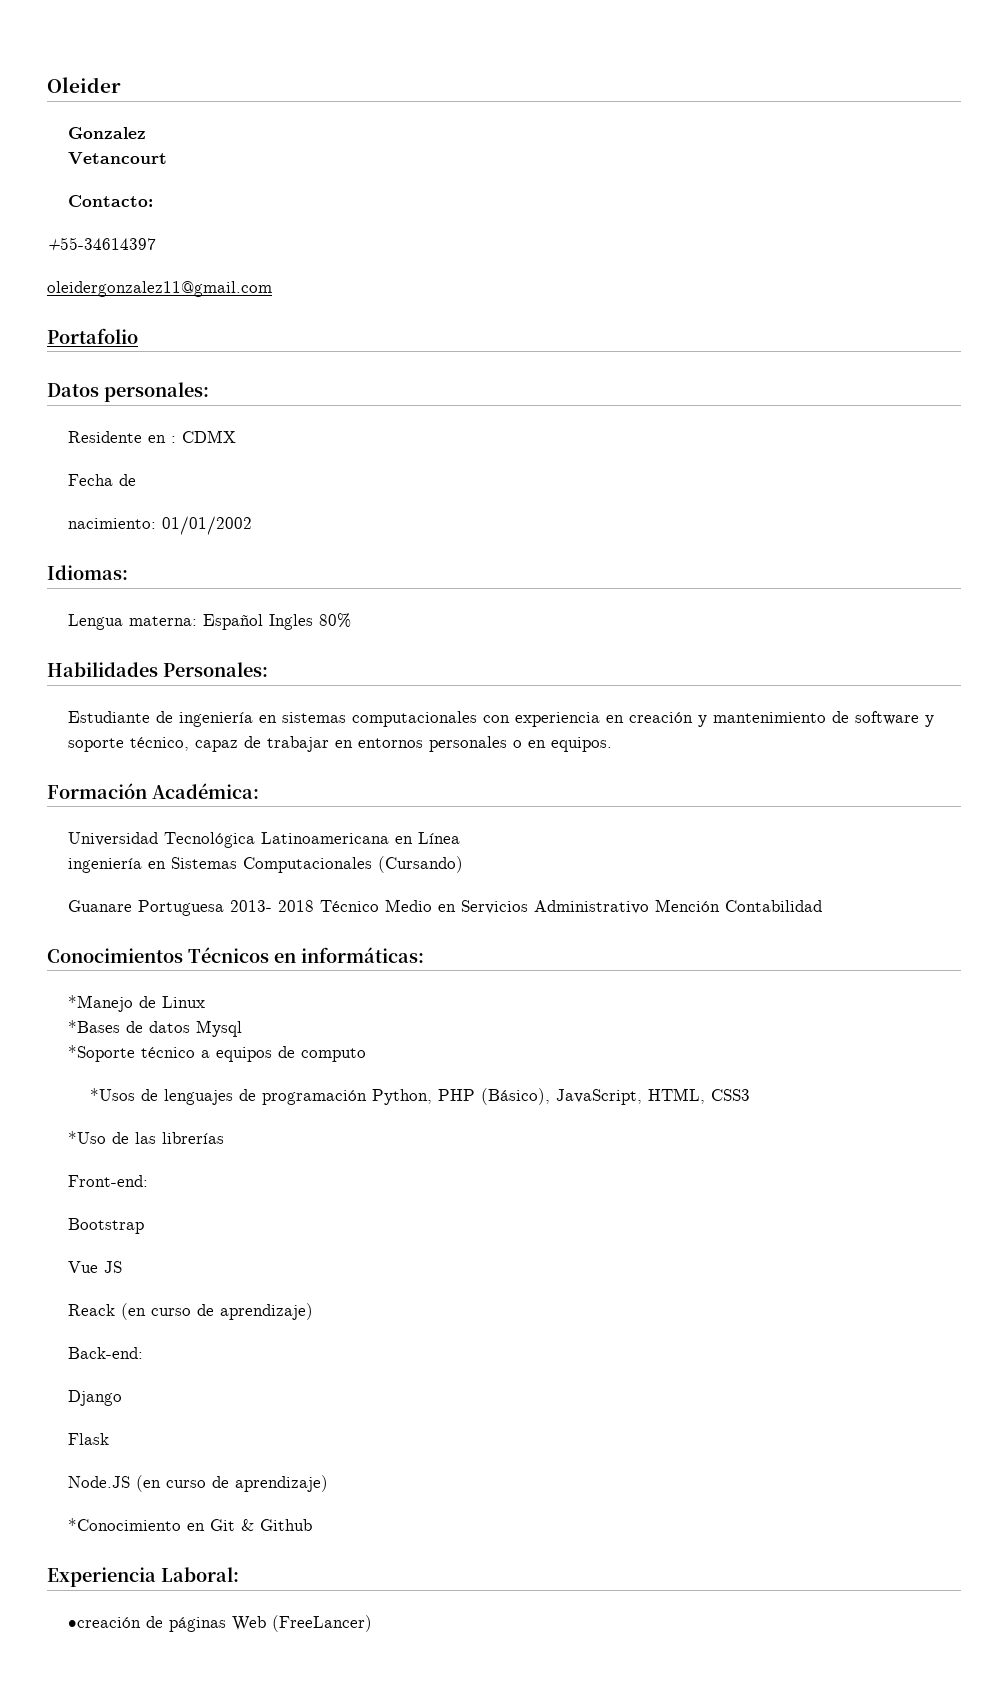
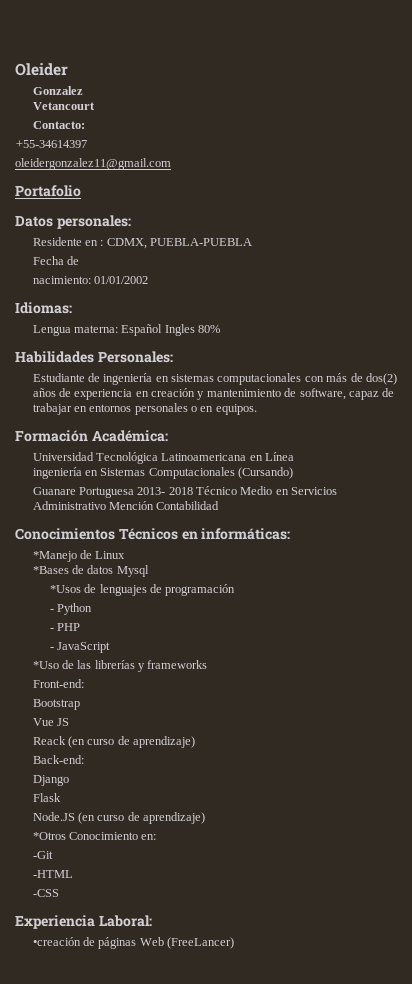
- Residente en : CDMX
+ Residente en : CDMX, PUEBLA-PUEBLA
- Estudiante de ingeniería en sistemas computacionales con experiencia en creación y mantenimiento de software y soporte técnico, capaz de trabajar en entornos personales o en equipos.
+ Estudiante de ingeniería en sistemas computacionales con más de dos(2) años de experiencia en creación y mantenimiento de software, capaz de trabajar en entornos personales o en equipos.
- *Soporte técnico a equipos de computo
- *Usos de lenguajes de programación Python, PHP (Básico), JavaScript, HTML, CSS3
+ *Usos de lenguajes de programación
+ - Python
+ - PHP
+ - JavaScript
- *Uso de las librerías
+ *Uso de las librerías y frameworks
- *Conocimiento en Git & Github
+ *Otros Conocimiento en:
+ -Git
+ -HTML
+ -CSS

